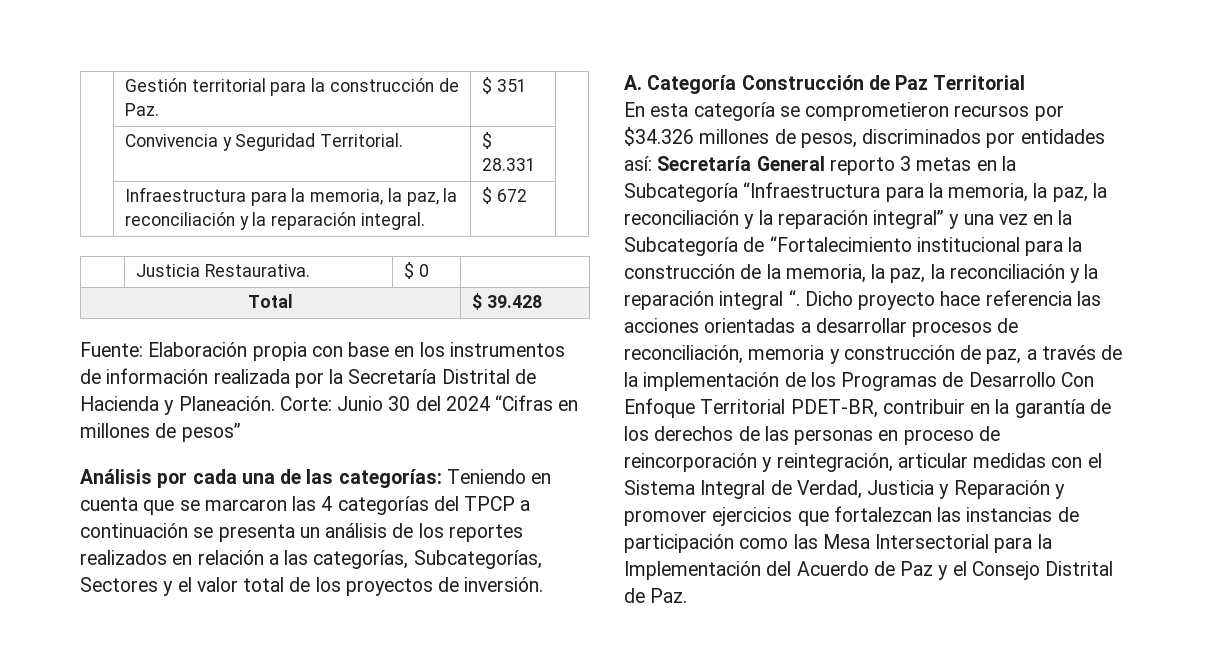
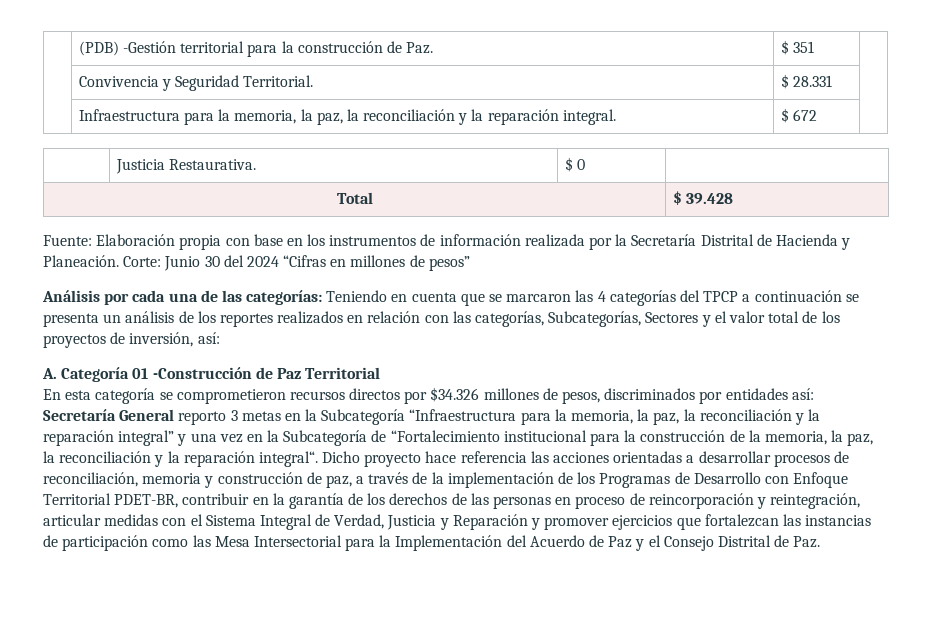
- | Gestión territorial para la construcción de Paz. | $ 351 |
+ | (PDB) -Gestión territorial para la construcción de Paz. | $ 351 |
- Análisis por cada una de las categorías: Teniendo en cuenta que se marcaron las 4 categorías del TPCP a continuación se presenta un análisis de los reportes realizados en relación a las categorías, Subcategorías, Sectores y el valor total de los proyectos de inversión.
+ Análisis por cada una de las categorías: Teniendo en cuenta que se marcaron las 4 categorías del TPCP a continuación se presenta un análisis de los reportes realizados en relación con las categorías, Subcategorías, Sectores y el valor total de los proyectos de inversión, así:
- A. Categoría Construcción de Paz Territorial
+ A. Categoría 01 -Construcción de Paz Territorial
- En esta categoría se comprometieron recursos por $34.326 millones de pesos, discriminados por entidades así: Secretaría General reporto 3 metas en la Subcategoría “Infraestructura para la memoria, la paz, la reconciliación y la reparación integral” y una vez en la Subcategoría de “Fortalecimiento institucional para la construcción de la memoria, la paz, la reconciliación y la reparación integral “.
+ En esta categoría se comprometieron recursos directos por $34.326 millones de pesos, discriminados por entidades así: Secretaría General reporto 3 metas en la Subcategoría “Infraestructura para la memoria, la paz, la reconciliación y la reparación integral” y una vez en la Subcategoría de “Fortalecimiento institucional para la construcción de la memoria, la paz, la reconciliación y la reparación integral“.
- Dicho proyecto hace referencia las acciones orientadas a desarrollar procesos de reconciliación, memoria y construcción de paz, a través de la implementación de los Programas de Desarrollo Con Enfoque Territorial PDET-BR, contribuir en la garantía de los derechos de las personas en proceso de reincorporación y reintegración, articular medidas con el Sistema Integral de Verdad, Justicia y Reparación y promover ejercicios que fortalezcan las instancias de participación como las Mesa Intersectorial para la Implementación del Acuerdo de Paz y el Consejo Distrital de Paz.
+ Dicho proyecto hace referencia las acciones orientadas a desarrollar procesos de reconciliación, memoria y construcción de paz, a través de la implementación de los Programas de Desarrollo con Enfoque Territorial PDET-BR, contribuir en la garantía de los derechos de las personas en proceso de reincorporación y reintegración, articular medidas con el Sistema Integral de Verdad, Justicia y Reparación y promover ejercicios que fortalezcan las instancias de participación como las Mesa Intersectorial para la Implementación del Acuerdo de Paz y el Consejo Distrital de Paz.

